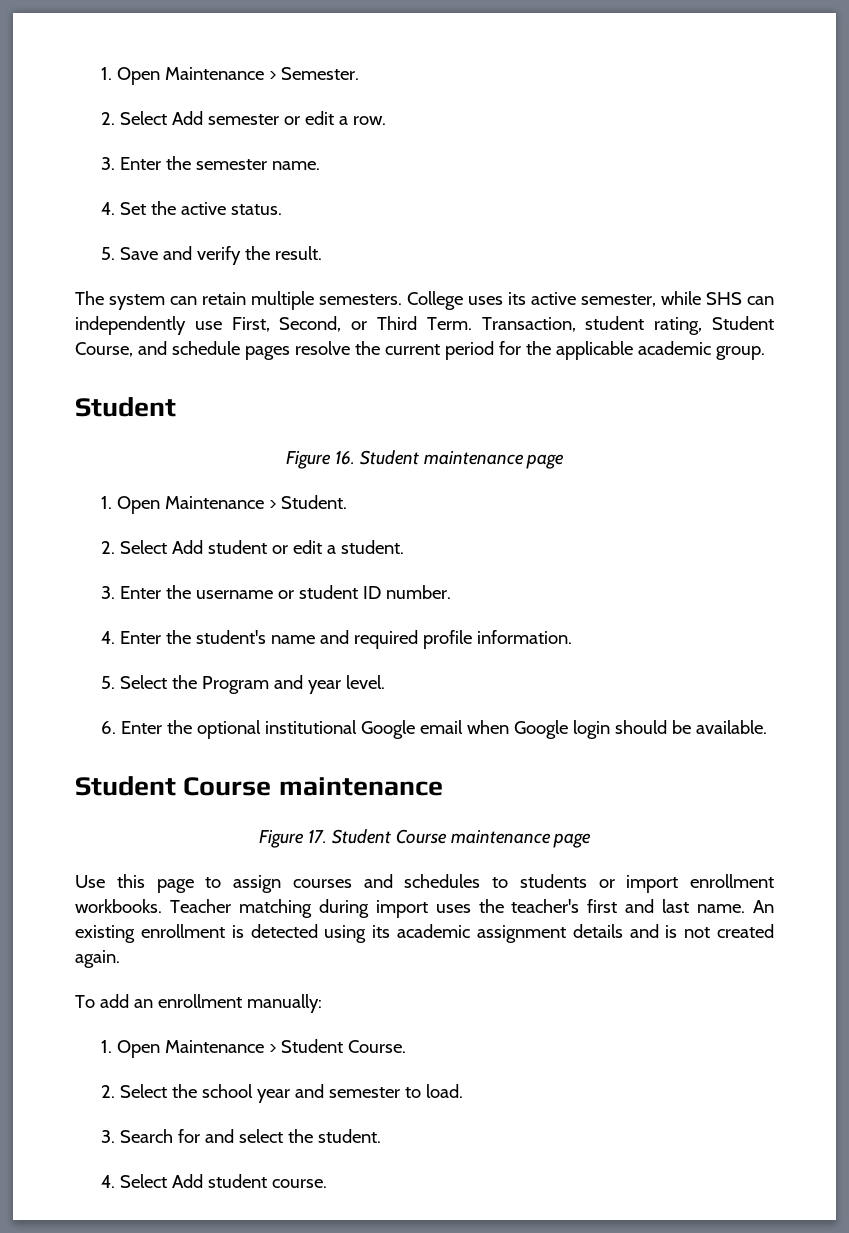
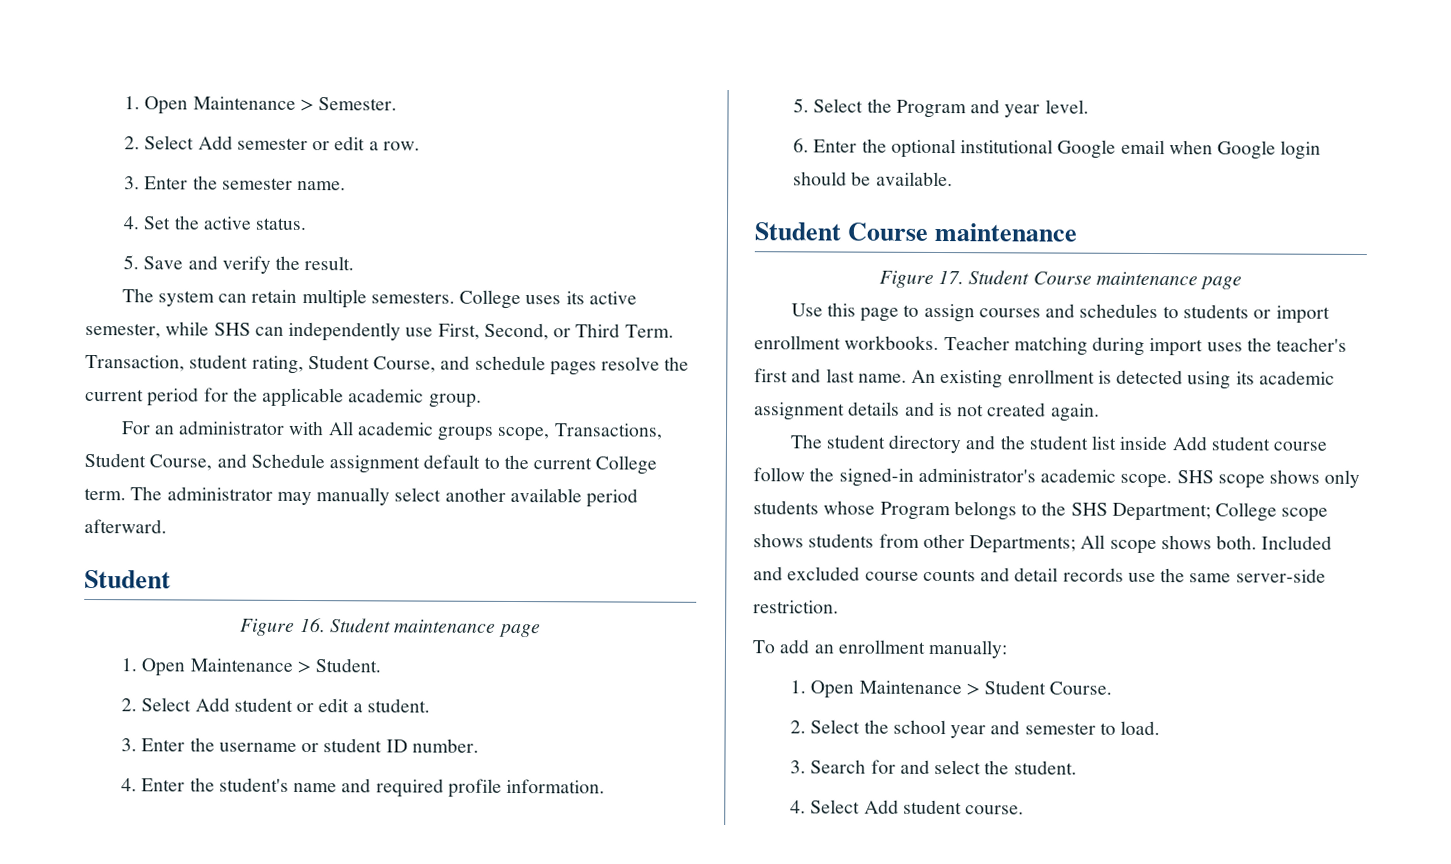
+ For an administrator with All academic groups scope, Transactions, Student Course, and Schedule assignment default to the current College term. The administrator may manually select another available period afterward.
+ The student directory and the student list inside Add student course follow the signed-in administrator's academic scope. SHS scope shows only students whose Program belongs to the SHS Department; College scope shows students from other Departments; All scope shows both. Included and excluded course counts and detail records use the same server-side restriction.

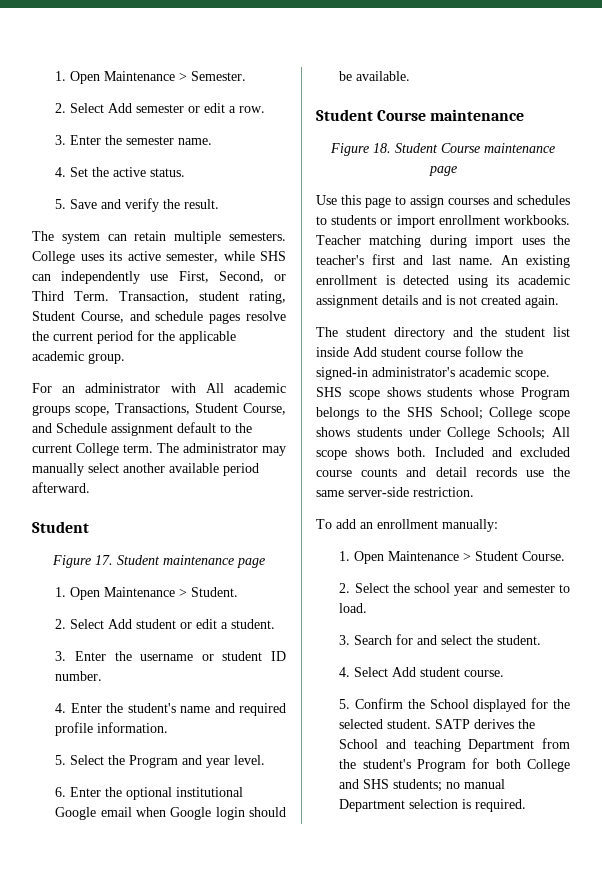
- Figure 16. Student maintenance page
+ Figure 17. Student maintenance page
- Figure 17. Student Course maintenance page
+ Figure 18. Student Course maintenance page
- SHS scope shows only students whose Program belongs to the SHS Department; College scope shows students from other Departments; All scope shows both.
+ SHS scope shows students whose Program belongs to the SHS School; College scope shows students under College Schools; All scope shows both.
+ 5. Confirm the School displayed for the selected student. SATP derives the School and teaching Department from the student's Program for both College and SHS students; no manual Department selection is required.

